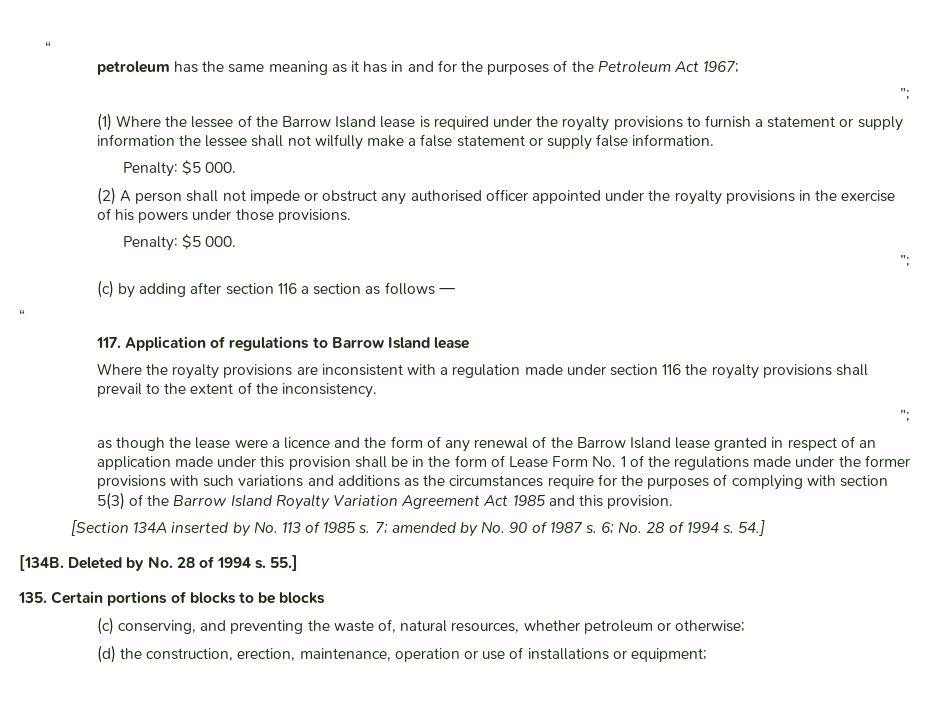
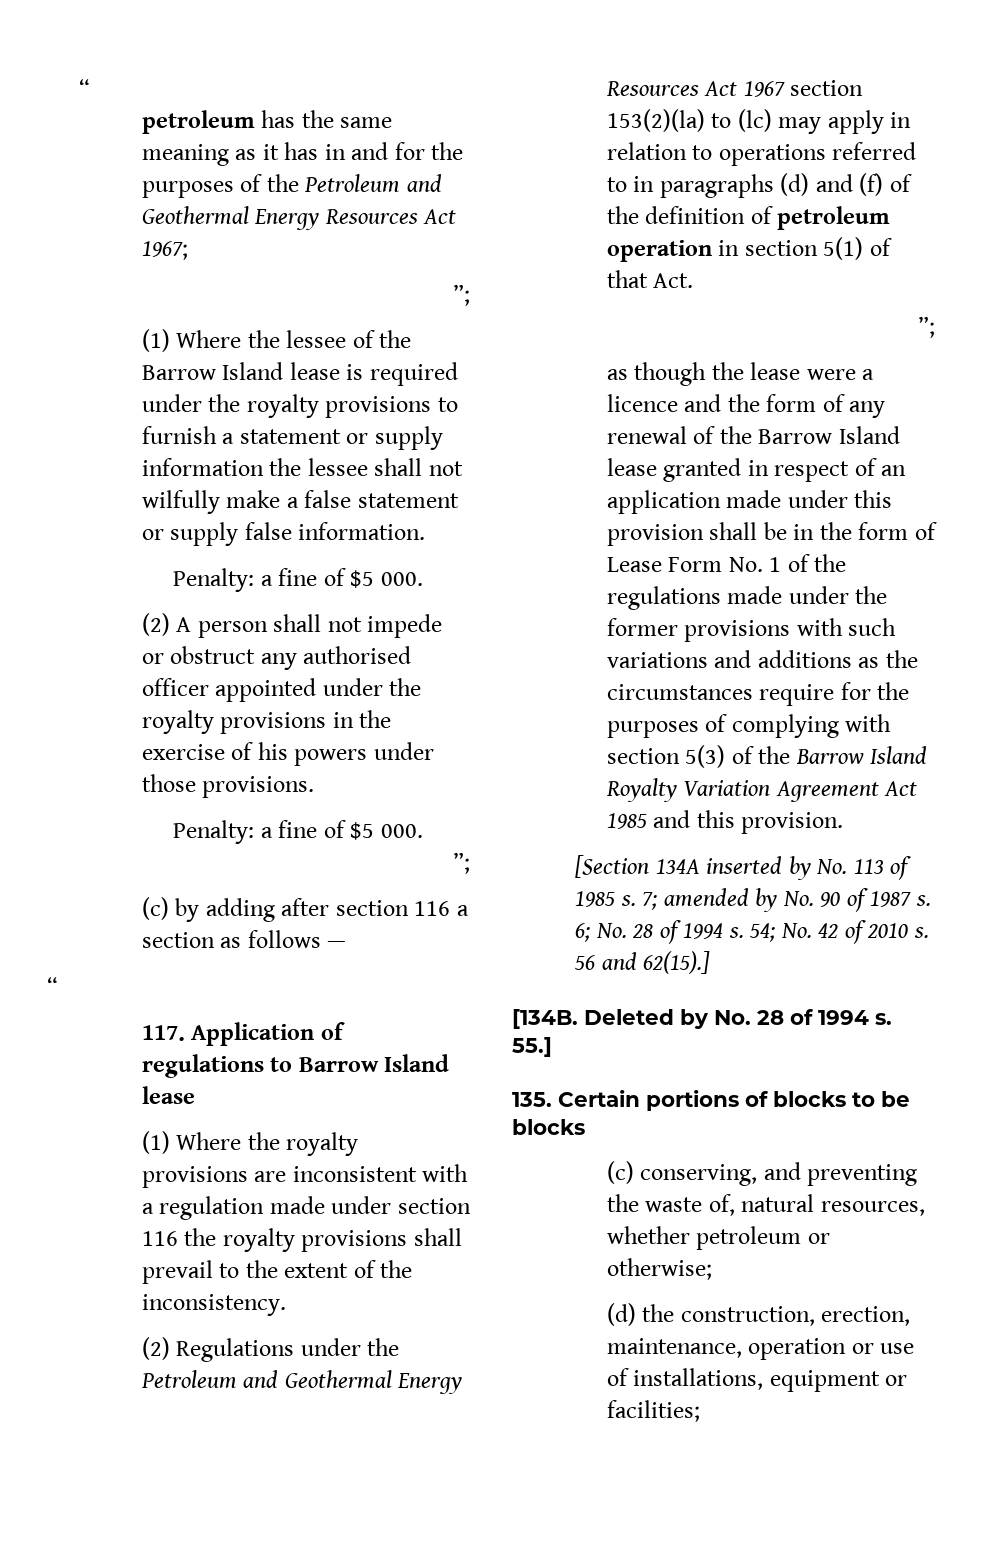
- petroleum has the same meaning as it has in and for the purposes of the Petroleum Act 1967;
+ petroleum has the same meaning as it has in and for the purposes of the Petroleum and Geothermal Energy Resources Act 1967;
  (1) Where the lessee of the Barrow Island lease is required under the royalty provisions to furnish a statement or supply information the lessee shall not wilfully make a false statement or supply false information.
- Penalty: $5 000.
+ Penalty: a fine of $5 000.
  (2) A person shall not impede or obstruct any authorised officer appointed under the royalty provisions in the exercise of his powers under those provisions.
- Penalty: $5 000.
+ Penalty: a fine of $5 000.
- Where the royalty provisions are inconsistent with a regulation made under section 116 the royalty provisions shall prevail to the extent of the inconsistency.
+ (1) Where the royalty provisions are inconsistent with a regulation made under section 116 the royalty provisions shall prevail to the extent of the inconsistency.
+ (2) Regulations under the Petroleum and Geothermal Energy Resources Act 1967 section 153(2)(la) to (lc) may apply in relation to operations referred to in paragraphs (d) and (f) of the definition of petroleum operation in section 5(1) of that Act.
- 54.]
+ 54; No. 42 of 2010 s. 56 and 62(15).]
- (d) the construction, erection, maintenance, operation or use of installations or equipment;
+ (d) the construction, erection, maintenance, operation or use of installations, equipment or facilities;

